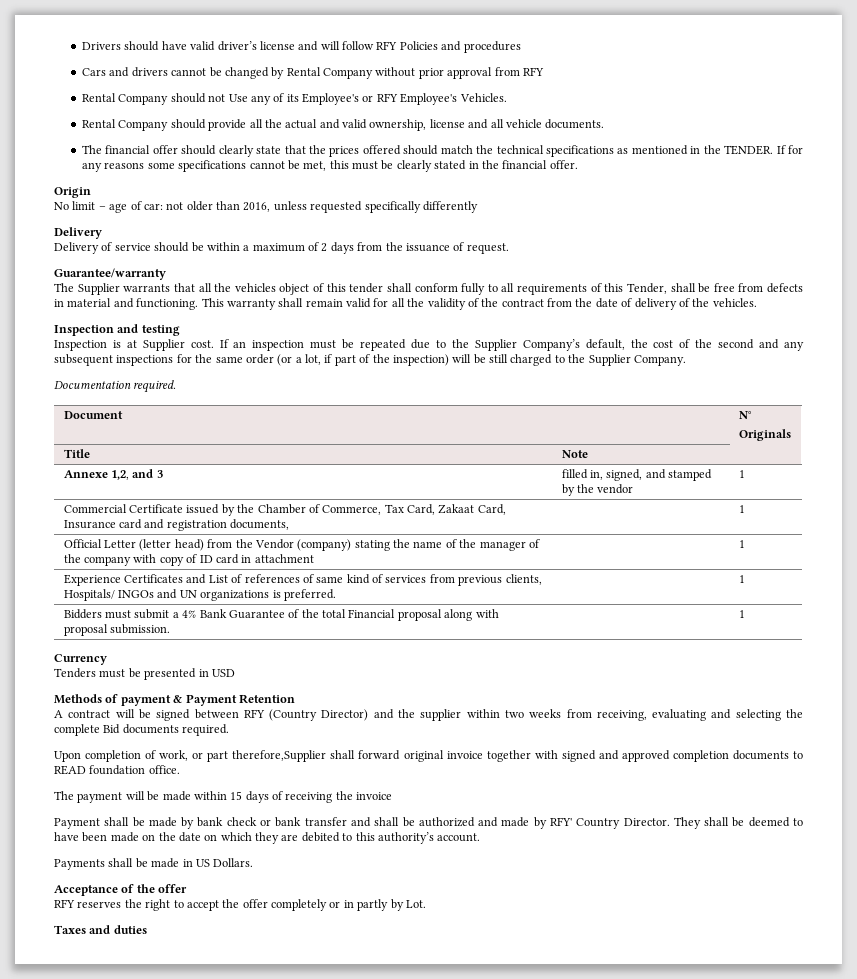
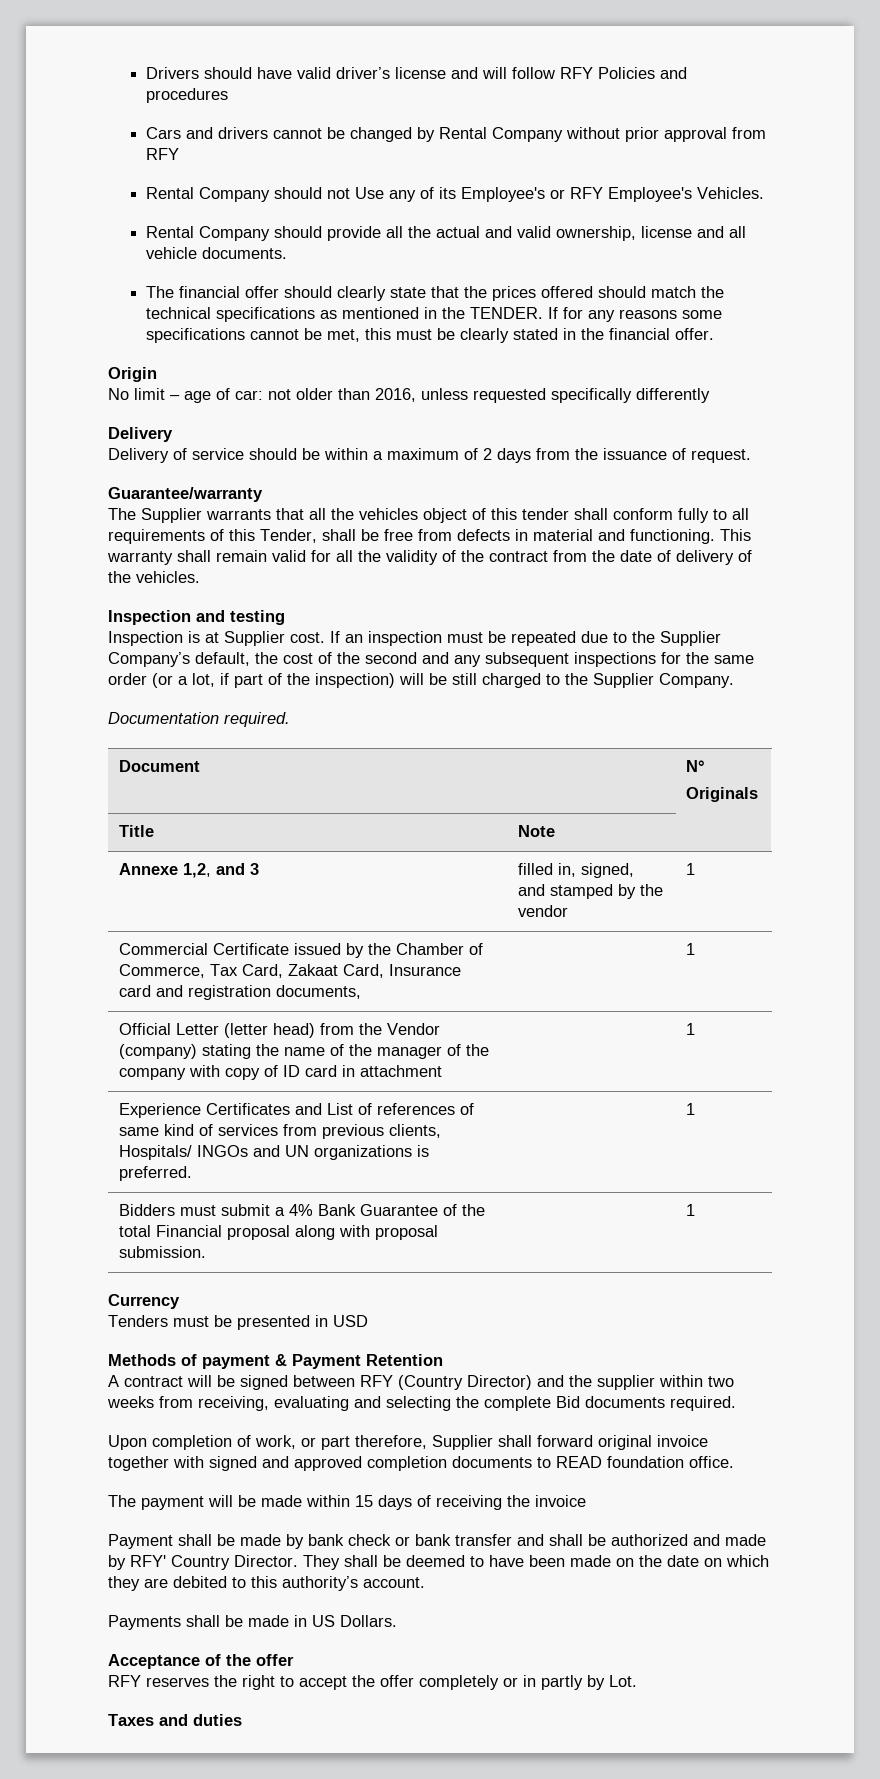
- Upon completion of work, or part therefore,Supplier shall forward original invoice together with signed and approved completion documents to READ foundation office.
+ Upon completion of work, or part therefore, Supplier shall forward original invoice together with signed and approved completion documents to READ foundation office.

